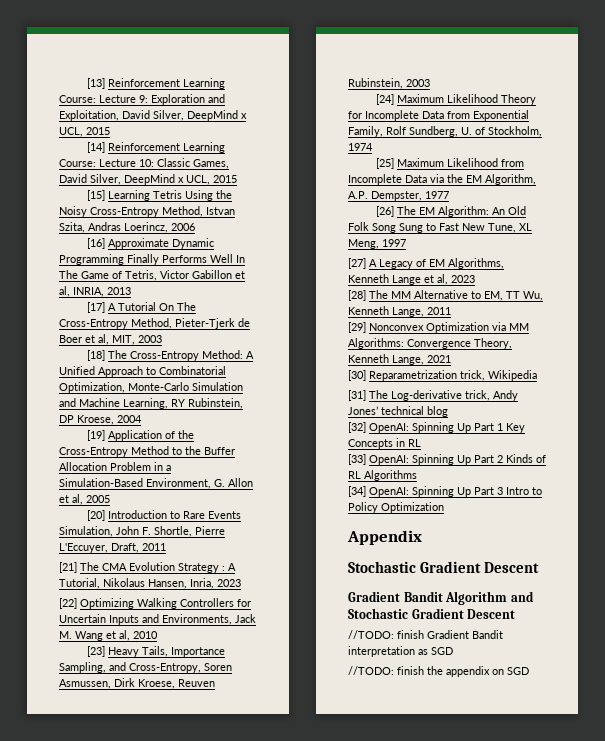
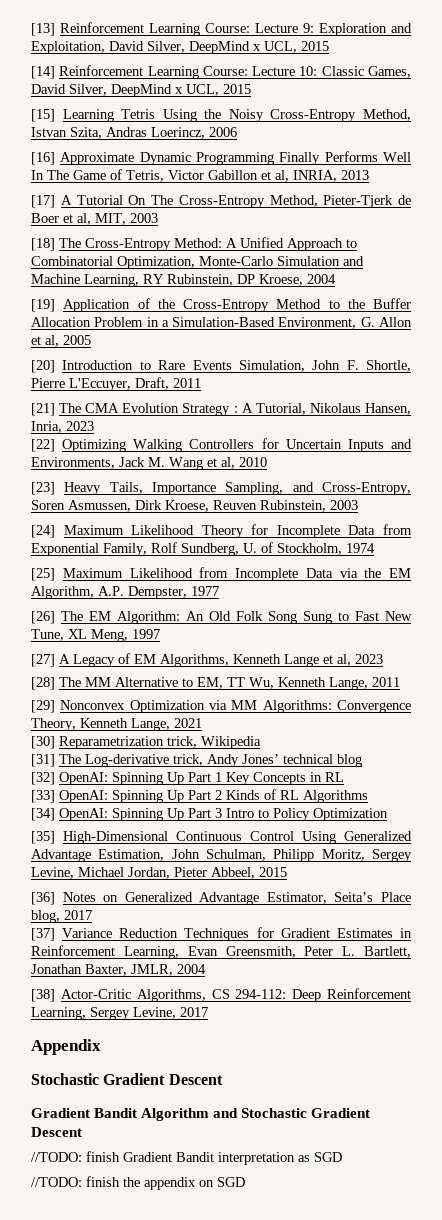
+ [35] High-Dimensional Continuous Control Using Generalized Advantage Estimation, John Schulman, Philipp Moritz, Sergey Levine, Michael Jordan, Pieter Abbeel, 2015
+ [36] Notes on Generalized Advantage Estimator, Seita’s Place blog, 2017
+ [37] Variance Reduction Techniques for Gradient Estimates in Reinforcement Learning, Evan Greensmith, Peter L. Bartlett, Jonathan Baxter, JMLR, 2004
+ [38] Actor-Critic Algorithms, CS 294-112: Deep Reinforcement Learning, Sergey Levine, 2017

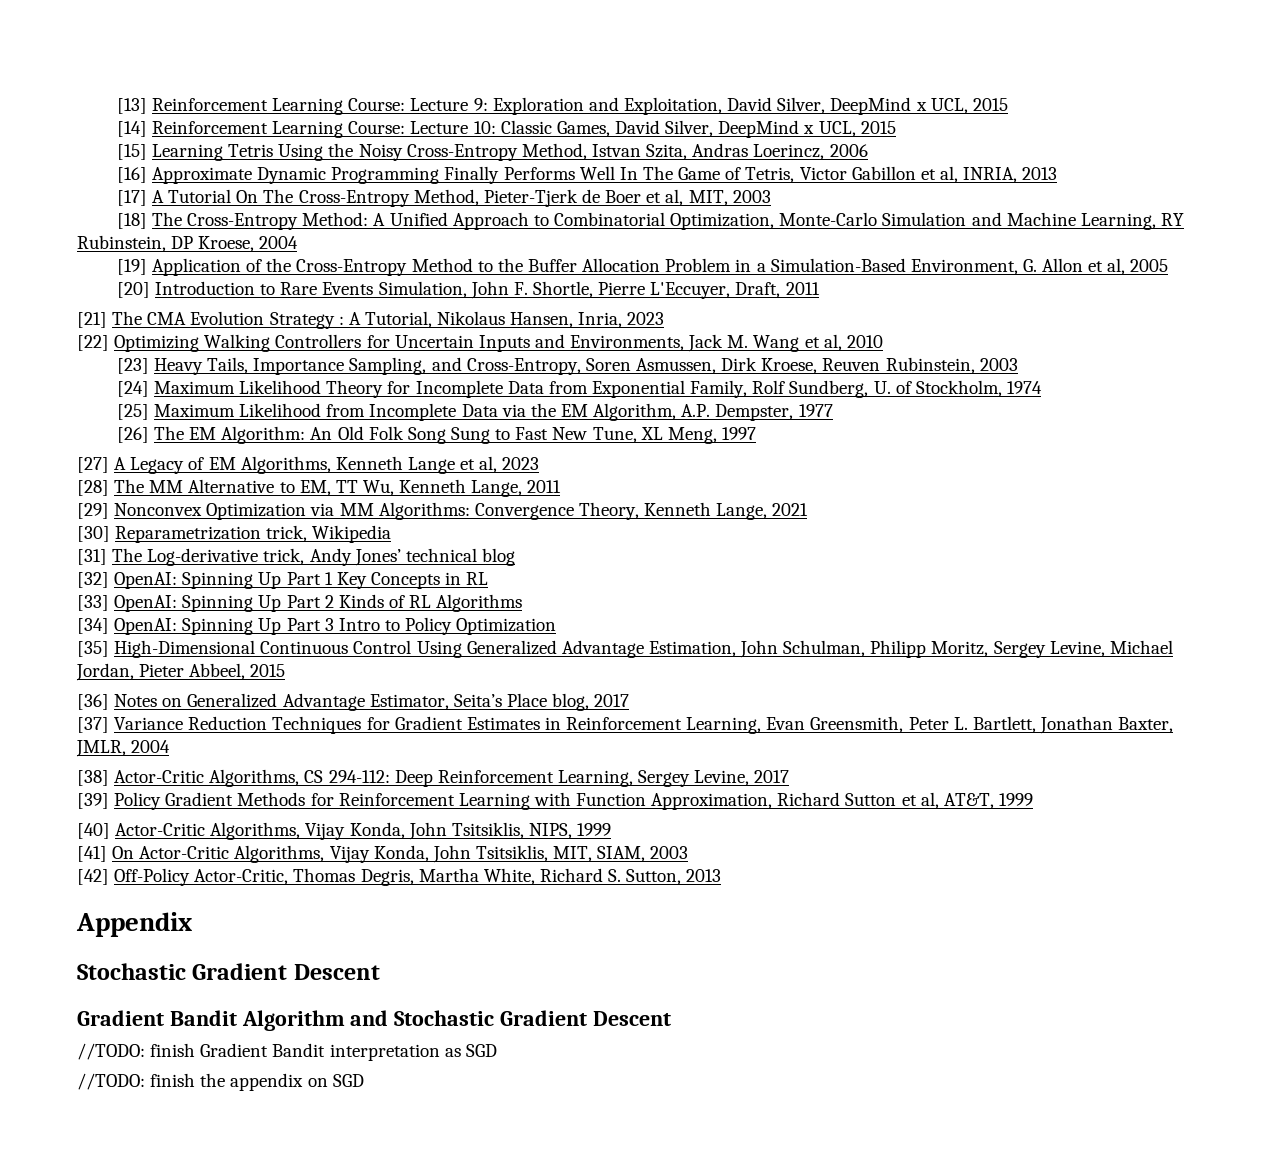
+ [39] Policy Gradient Methods for Reinforcement Learning with Function Approximation, Richard Sutton et al, AT&T, 1999
+ [40] Actor-Critic Algorithms, Vijay Konda, John Tsitsiklis, NIPS, 1999
+ [41] On Actor-Critic Algorithms, Vijay Konda, John Tsitsiklis, MIT, SIAM, 2003
+ [42] Off-Policy Actor-Critic, Thomas Degris, Martha White, Richard S. Sutton, 2013

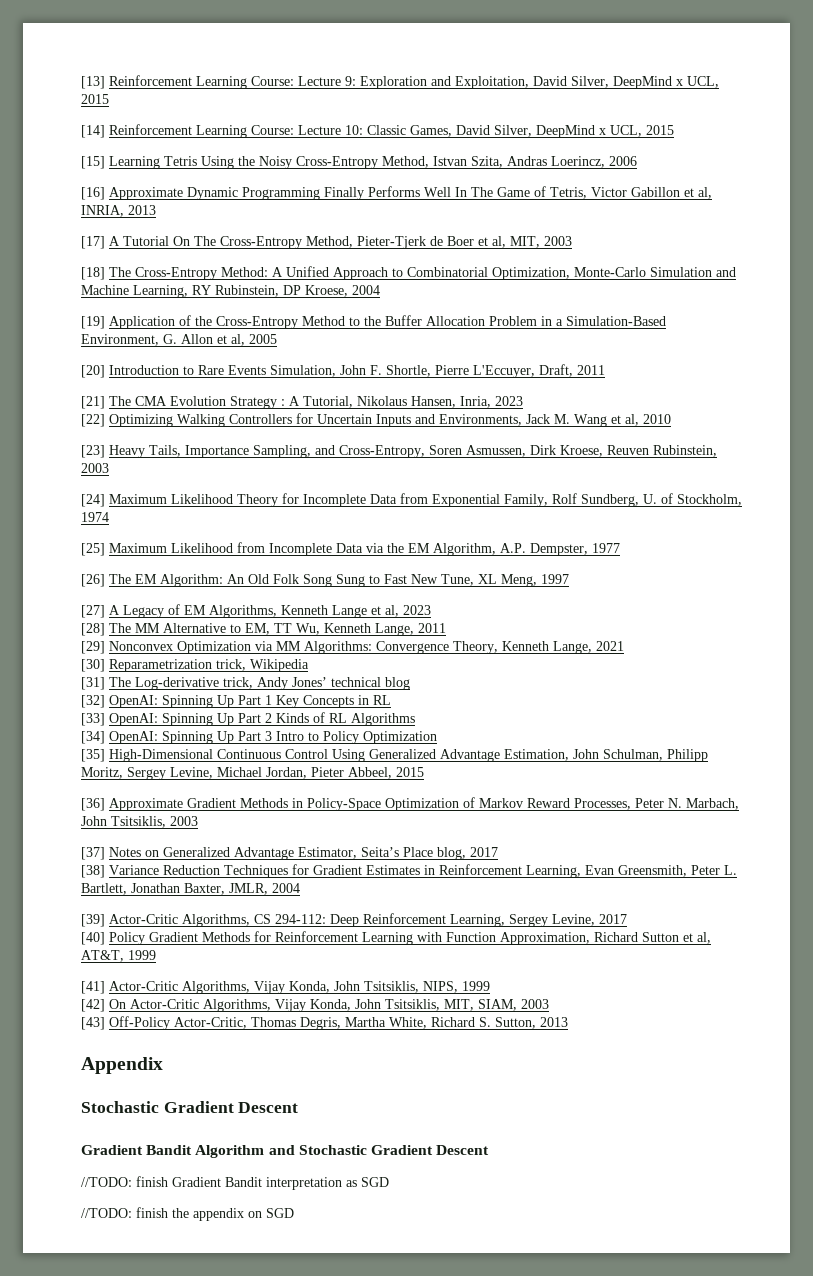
- [36] Notes on Generalized Advantage Estimator, Seita’s Place blog, 2017
+ [36] Approximate Gradient Methods in Policy-Space Optimization of Markov Reward Processes, Peter N. Marbach, John Tsitsiklis, 2003
+ [37] Notes on Generalized Advantage Estimator, Seita’s Place blog, 2017
- [37] Variance Reduction Techniques for Gradient Estimates in Reinforcement Learning, Evan Greensmith, Peter L. Bartlett, Jonathan Baxter, JMLR, 2004
+ [38] Variance Reduction Techniques for Gradient Estimates in Reinforcement Learning, Evan Greensmith, Peter L. Bartlett, Jonathan Baxter, JMLR, 2004
- [38] Actor-Critic Algorithms, CS 294-112: Deep Reinforcement Learning, Sergey Levine, 2017
+ [39] Actor-Critic Algorithms, CS 294-112: Deep Reinforcement Learning, Sergey Levine, 2017
- [39] Policy Gradient Methods for Reinforcement Learning with Function Approximation, Richard Sutton et al, AT&T, 1999
+ [40] Policy Gradient Methods for Reinforcement Learning with Function Approximation, Richard Sutton et al, AT&T, 1999
- [40] Actor-Critic Algorithms, Vijay Konda, John Tsitsiklis, NIPS, 1999
+ [41] Actor-Critic Algorithms, Vijay Konda, John Tsitsiklis, NIPS, 1999
- [41] On Actor-Critic Algorithms, Vijay Konda, John Tsitsiklis, MIT, SIAM, 2003
+ [42] On Actor-Critic Algorithms, Vijay Konda, John Tsitsiklis, MIT, SIAM, 2003
- [42] Off-Policy Actor-Critic, Thomas Degris, Martha White, Richard S. Sutton, 2013
+ [43] Off-Policy Actor-Critic, Thomas Degris, Martha White, Richard S. Sutton, 2013

